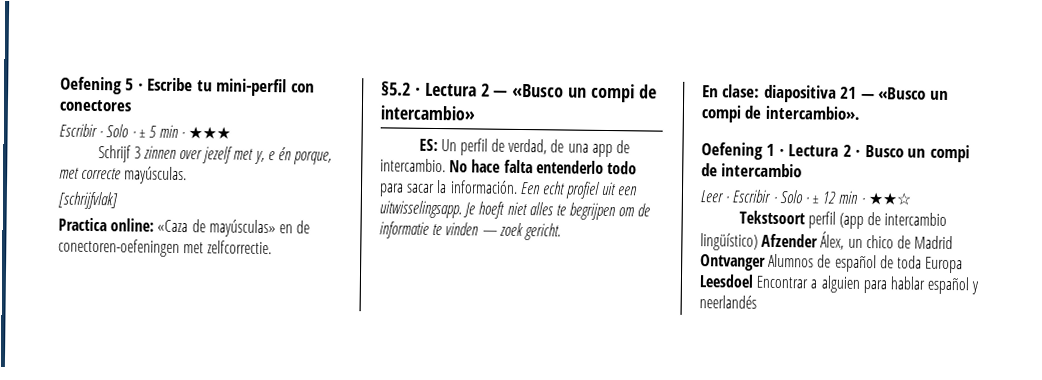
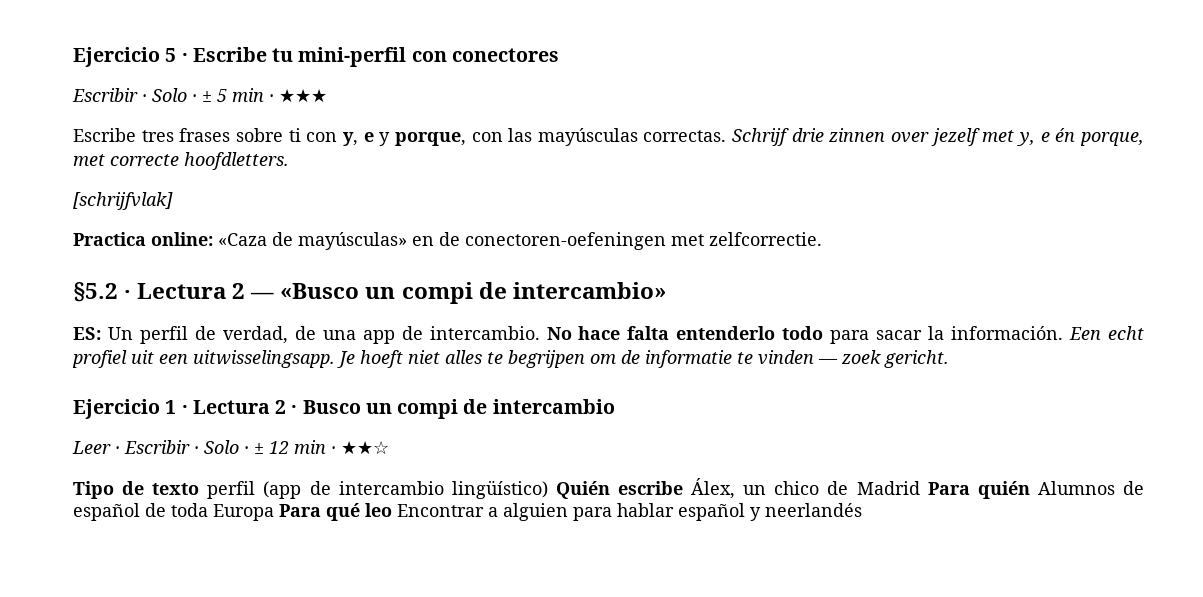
- Oefening 5 · Escribe tu mini-perfil con conectores
+ Ejercicio 5 · Escribe tu mini-perfil con conectores
- Schrijf 3 zinnen over jezelf met y, e én porque, met correcte mayúsculas.
+ Escribe tres frases sobre ti con y, e y porque, con las mayúsculas correctas. Schrijf drie zinnen over jezelf met y, e én porque, met correcte hoofdletters.
- En clase: diapositiva 21 — «Busco un compi de intercambio».
- Oefening 1 · Lectura 2 · Busco un compi de intercambio
+ Ejercicio 1 · Lectura 2 · Busco un compi de intercambio
- Tekstsoort perfil (app de intercambio lingüístico) Afzender Álex, un chico de Madrid Ontvanger Alumnos de español de toda Europa Leesdoel Encontrar a alguien para hablar español y neerlandés
+ Tipo de texto perfil (app de intercambio lingüístico) Quién escribe Álex, un chico de Madrid Para quién Alumnos de español de toda Europa Para qué leo Encontrar a alguien para hablar español y neerlandés

